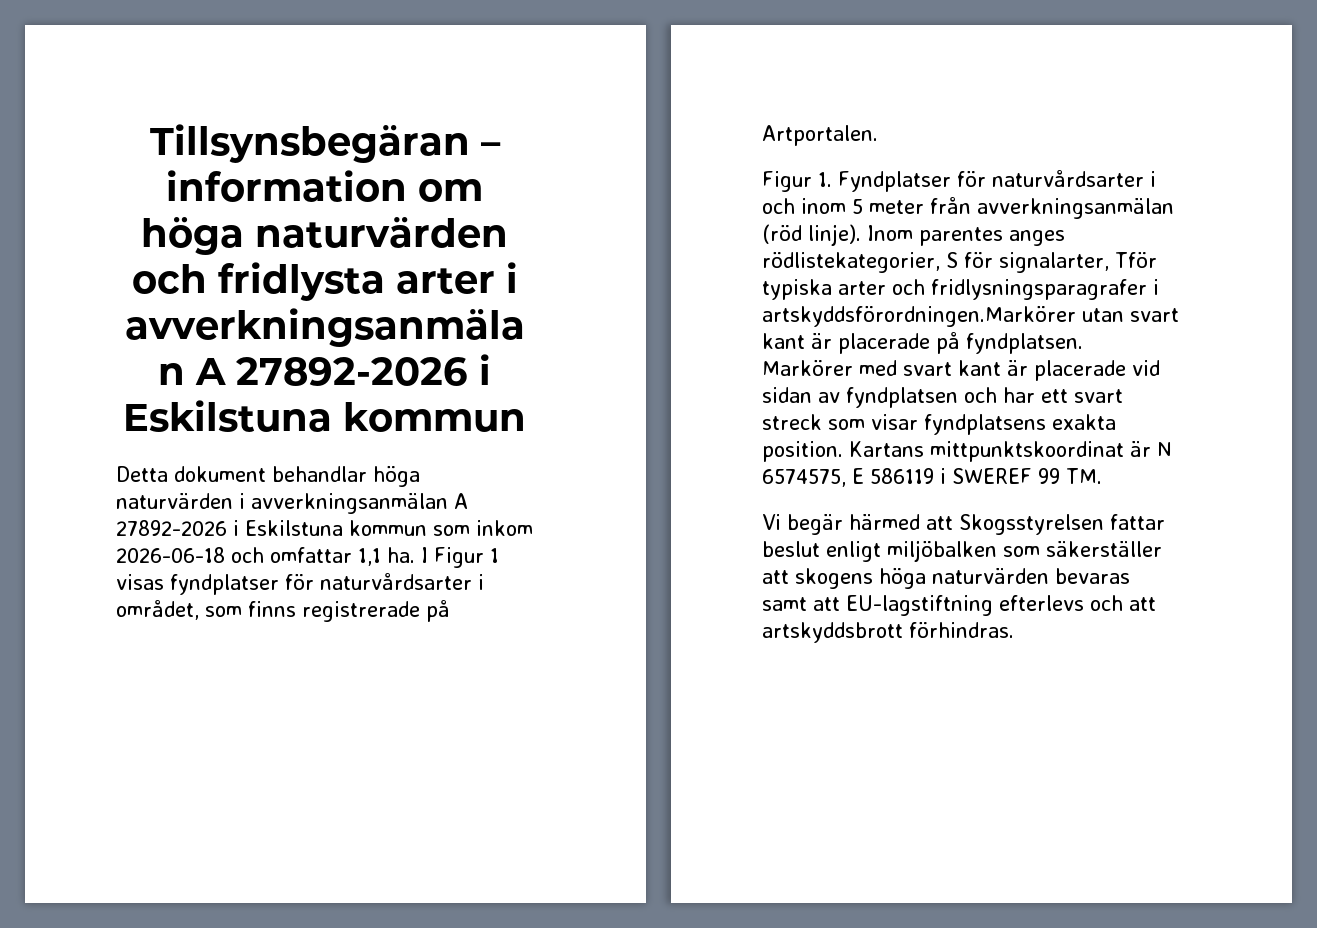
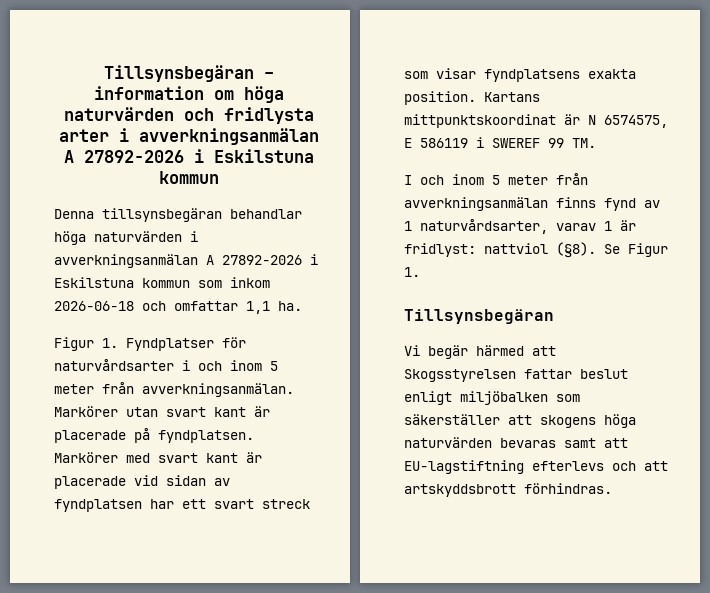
- Detta dokument behandlar höga naturvärden i avverkningsanmälan A 27892-2026 i Eskilstuna kommun som inkom 2026-06-18 och omfattar 1,1 ha. I Figur 1 visas fyndplatser för naturvårdsarter i området, som finns registrerade på Artportalen.
+ Denna tillsynsbegäran behandlar höga naturvärden i avverkningsanmälan A 27892-2026 i Eskilstuna kommun som inkom 2026-06-18 och omfattar 1,1 ha.
- Figur 1. Fyndplatser för naturvårdsarter i och inom 5 meter från avverkningsanmälan (röd linje). Inom parentes anges rödlistekategorier, S för signalarter, Tför typiska arter och fridlysningsparagrafer i artskyddsförordningen.Markörer utan svart kant är placerade på fyndplatsen.
+ Figur 1. Fyndplatser för naturvårdsarter i och inom 5 meter från avverkningsanmälan. Markörer utan svart kant är placerade på fyndplatsen.
- Markörer med svart kant är placerade vid sidan av fyndplatsen och har ett svart streck som visar fyndplatsens exakta position.
+ Markörer med svart kant är placerade vid sidan av fyndplatsen har ett svart streck som visar fyndplatsens exakta position.
+ I och inom 5 meter från avverkningsanmälan finns fynd av 1 naturvårdsarter, varav 1 är fridlyst: nattviol (§8). Se Figur 1.
+ Tillsynsbegäran

